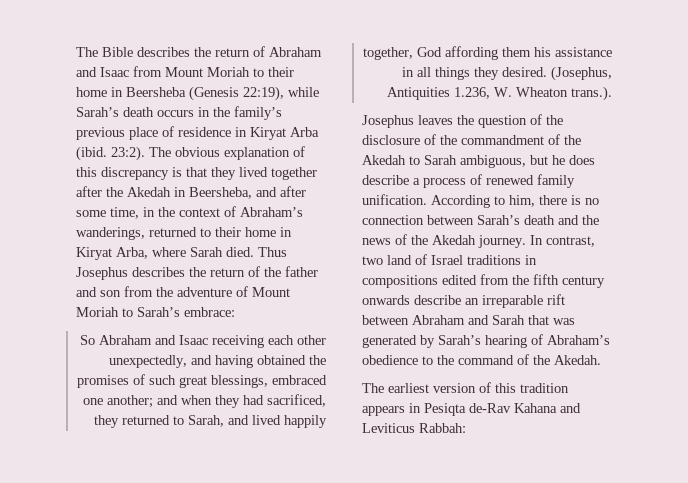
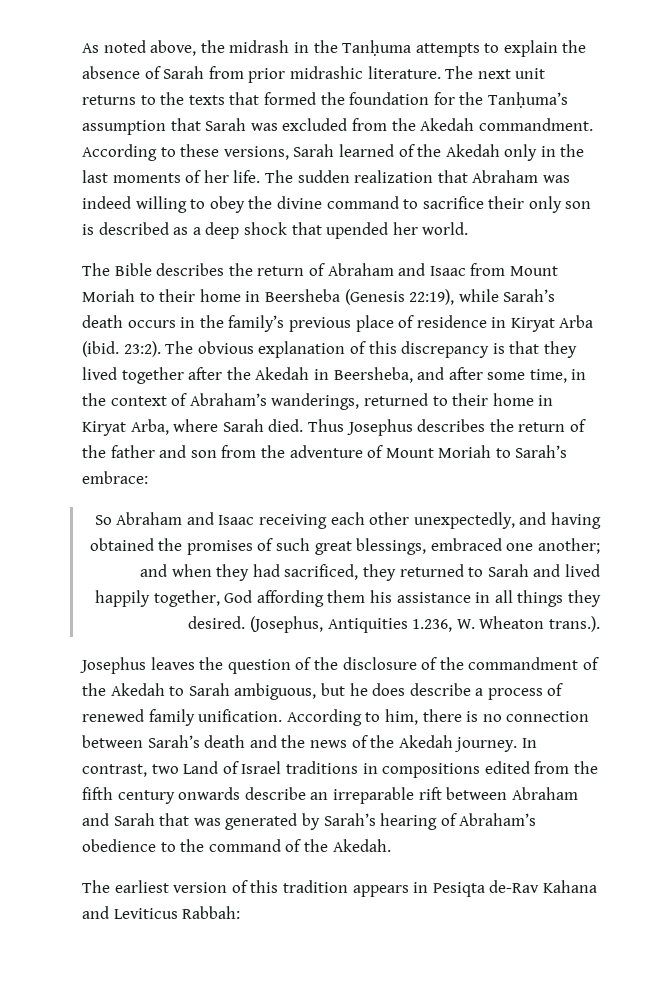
+ As noted above, the midrash in the Tanḥuma attempts to explain the absence of Sarah from prior midrashic literature. The next unit returns to the texts that formed the foundation for the Tanḥuma’s assumption that Sarah was excluded from the Akedah commandment. According to these versions, Sarah learned of the Akedah only in the last moments of her life. The sudden realization that Abraham was indeed willing to obey the divine command to sacrifice their only son is described as a deep shock that upended her world.
- So Abraham and Isaac receiving each other unexpectedly, and having obtained the promises of such great blessings, embraced one another; and when they had sacrificed, they returned to Sarah, and lived happily together, God affording them his assistance in all things they desired.
+ So Abraham and Isaac receiving each other unexpectedly, and having obtained the promises of such great blessings, embraced one another; and when they had sacrificed, they returned to Sarah and lived happily together, God affording them his assistance in all things they desired.
- In contrast, two land of Israel traditions in compositions edited from the fifth century onwards describe an irreparable rift between Abraham and Sarah that was generated by Sarah’s hearing of Abraham’s obedience to the command of the Akedah.
+ In contrast, two Land of Israel traditions in compositions edited from the fifth century onwards describe an irreparable rift between Abraham and Sarah that was generated by Sarah’s hearing of Abraham’s obedience to the command of the Akedah.

